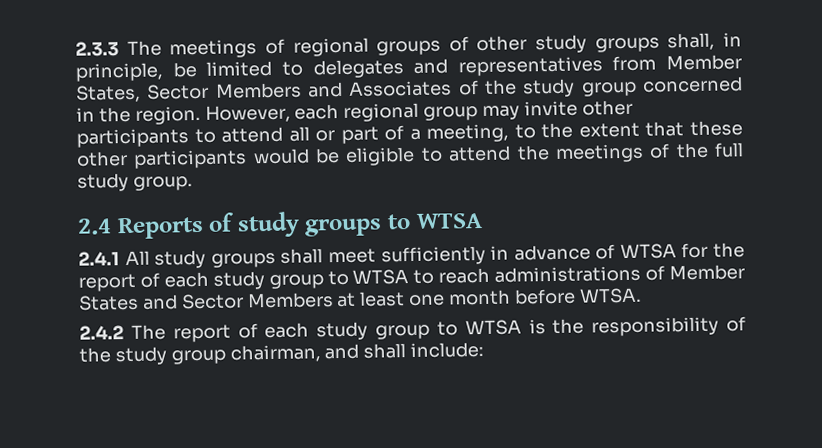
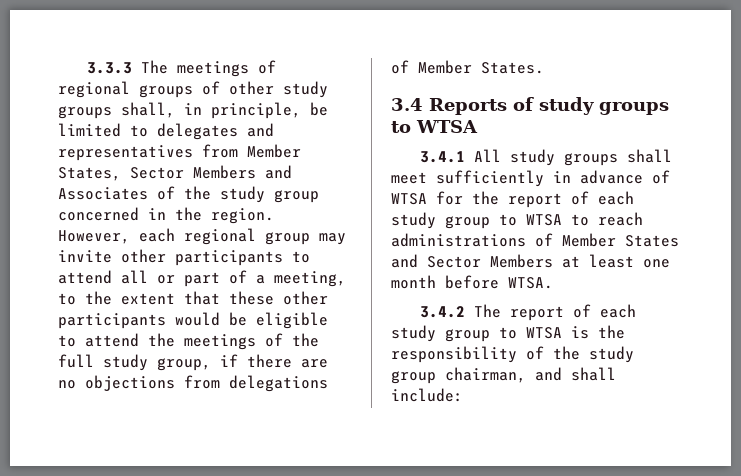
- 2.3.3 The meetings of regional groups of other study groups shall, in principle, be limited to delegates and representatives from Member States, Sector Members and Associates of the study group concerned in the region.
+ 3.3.3 The meetings of regional groups of other study groups shall, in principle, be limited to delegates and representatives from Member States, Sector Members and Associates of the study group concerned in the region.
- However, each regional group may invite other participants to attend all or part of a meeting, to the extent that these other participants would be eligible to attend the meetings of the full study group.
- 2.4 Reports of study groups to WTSA
+ However, each regional group may invite other participants to attend all or part of a meeting, to the extent that these other participants would be eligible to attend the meetings of the full study group, if there are no objections from delegations of Member States.
+ 3.4 Reports of study groups to WTSA
- 2.4.1 All study groups shall meet sufficiently in advance of WTSA for the report of each study group to WTSA to reach administrations of Member States and Sector Members at least one month before WTSA.
+ 3.4.1 All study groups shall meet sufficiently in advance of WTSA for the report of each study group to WTSA to reach administrations of Member States and Sector Members at least one month before WTSA.
- 2.4.2 The report of each study group to WTSA is the responsibility of the study group chairman, and shall include:
+ 3.4.2 The report of each study group to WTSA is the responsibility of the study group chairman, and shall include:

